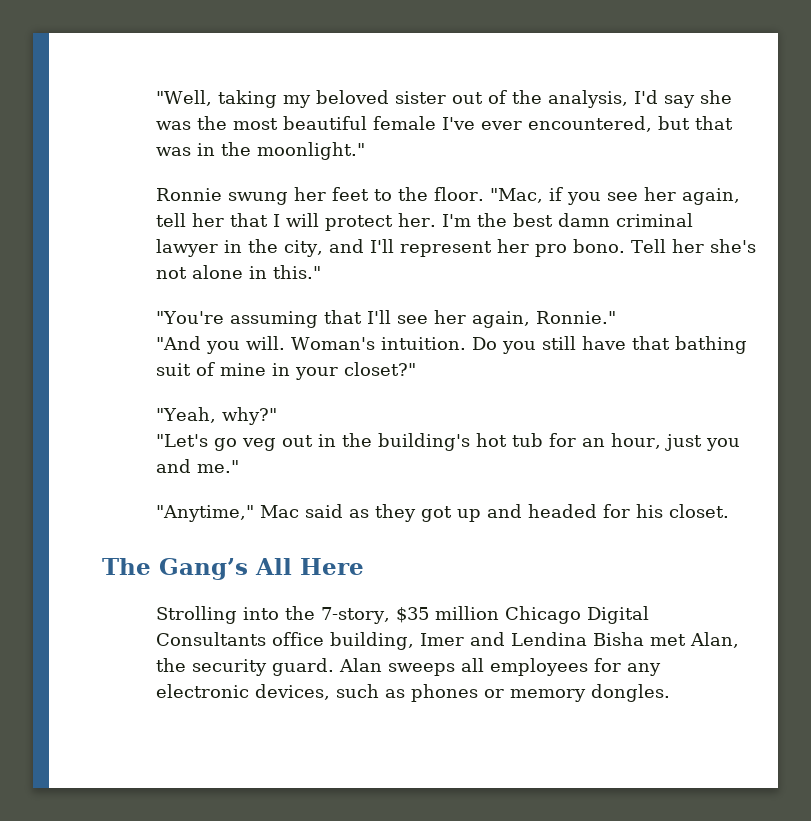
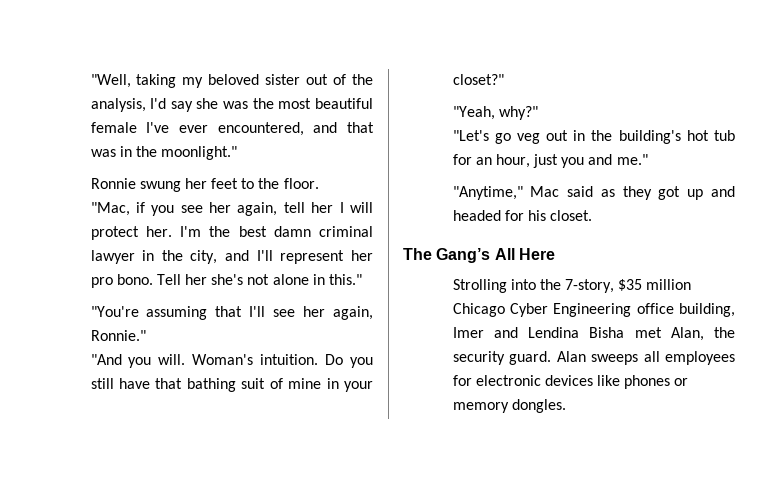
- "Well, taking my beloved sister out of the analysis, I'd say she was the most beautiful female I've ever encountered, but that was in the moonlight."
+ "Well, taking my beloved sister out of the analysis, I'd say she was the most beautiful female I've ever encountered, and that was in the moonlight."
- Ronnie swung her feet to the floor. "Mac, if you see her again, tell her that I will protect her.
+ Ronnie swung her feet to the floor.
+ "Mac, if you see her again, tell her I will protect her.
- Strolling into the 7-story, $35 million Chicago Digital Consultants office building, Imer and Lendina Bisha met Alan, the security guard.
+ Strolling into the 7-story, $35 million Chicago Cyber Engineering office building, Imer and Lendina Bisha met Alan, the security guard.
- Alan sweeps all employees for any electronic devices, such as phones or memory dongles.
+ Alan sweeps all employees for electronic devices like phones or memory dongles.

